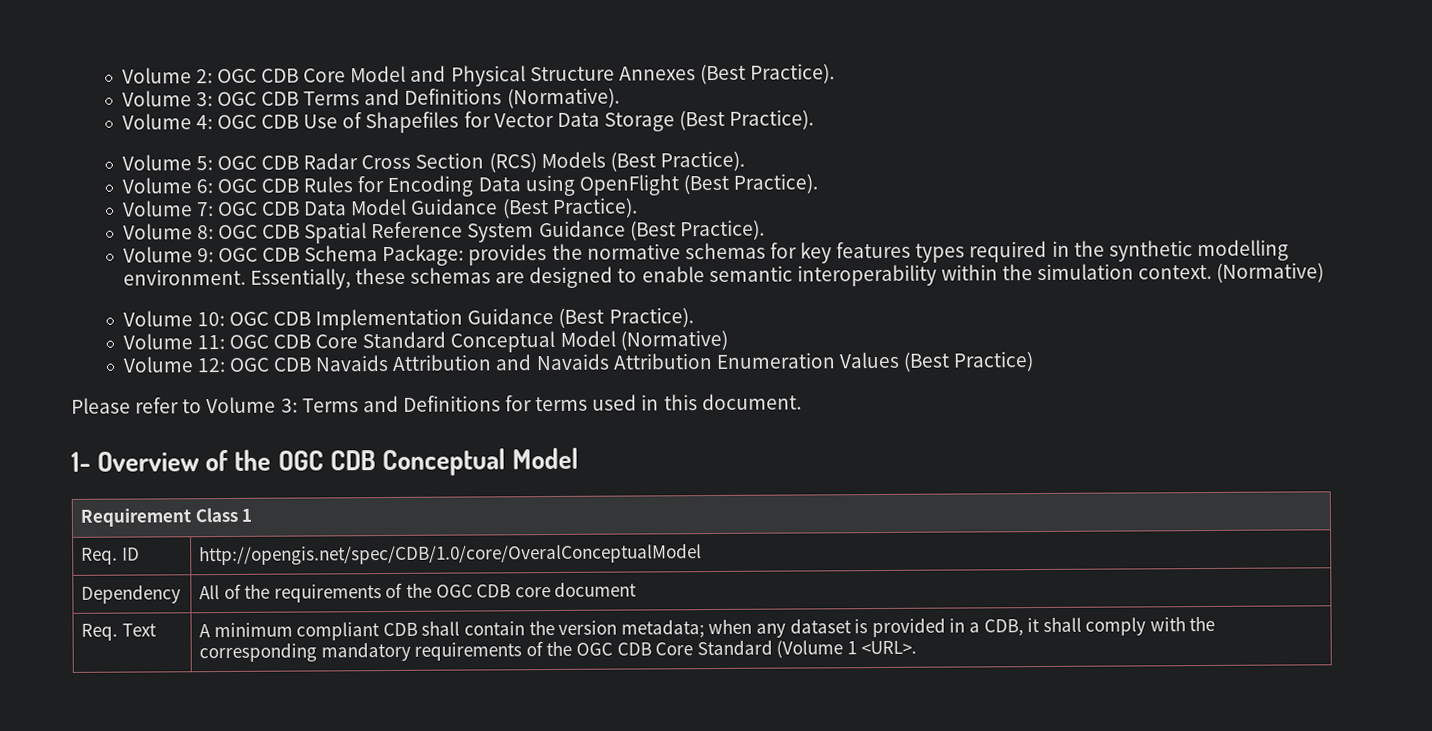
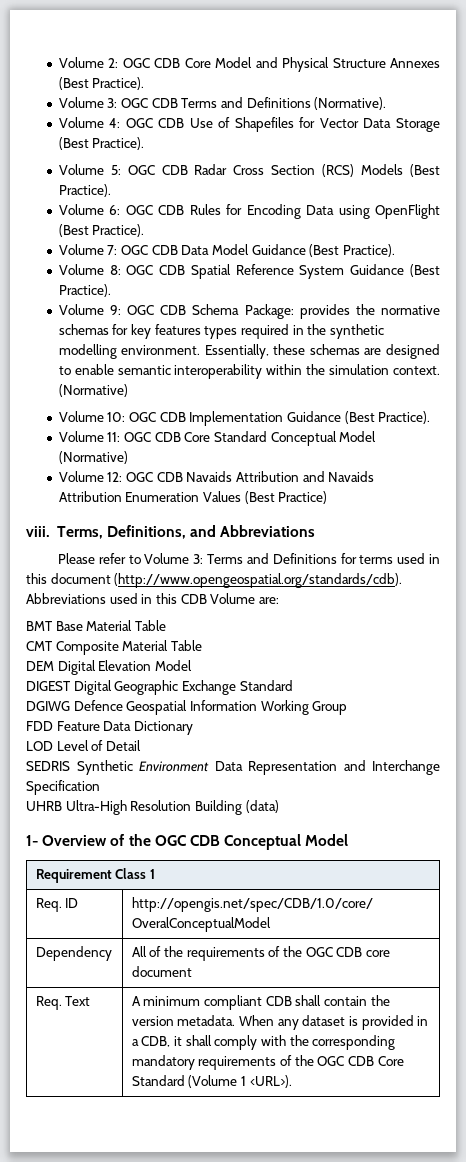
+ viii. Terms, Definitions, and Abbreviations
- Please refer to Volume 3: Terms and Definitions for terms used in this document.
+ Please refer to Volume 3: Terms and Definitions for terms used in this document (http://www.opengeospatial.org/standards/cdb). Abbreviations used in this CDB Volume are:
+ BMT Base Material Table
+ CMT Composite Material Table
+ DEM Digital Elevation Model
+ DIGEST Digital Geographic Exchange Standard
+ DGIWG Defence Geospatial Information Working Group
+ FDD Feature Data Dictionary
+ LOD Level of Detail
+ SEDRIS Synthetic Environment Data Representation and Interchange Specification
+ UHRB Ultra-High Resolution Building (data)
- Req. Text | A minimum compliant CDB shall contain the version metadata; when any dataset is provided in a CDB, it shall comply with the corresponding mandatory requirements of the OGC CDB Core Standard (Volume 1 <URL>.
+ Req. Text | A minimum compliant CDB shall contain the version metadata. When any dataset is provided in a CDB, it shall comply with the corresponding mandatory requirements of the OGC CDB Core Standard (Volume 1 <URL>).

